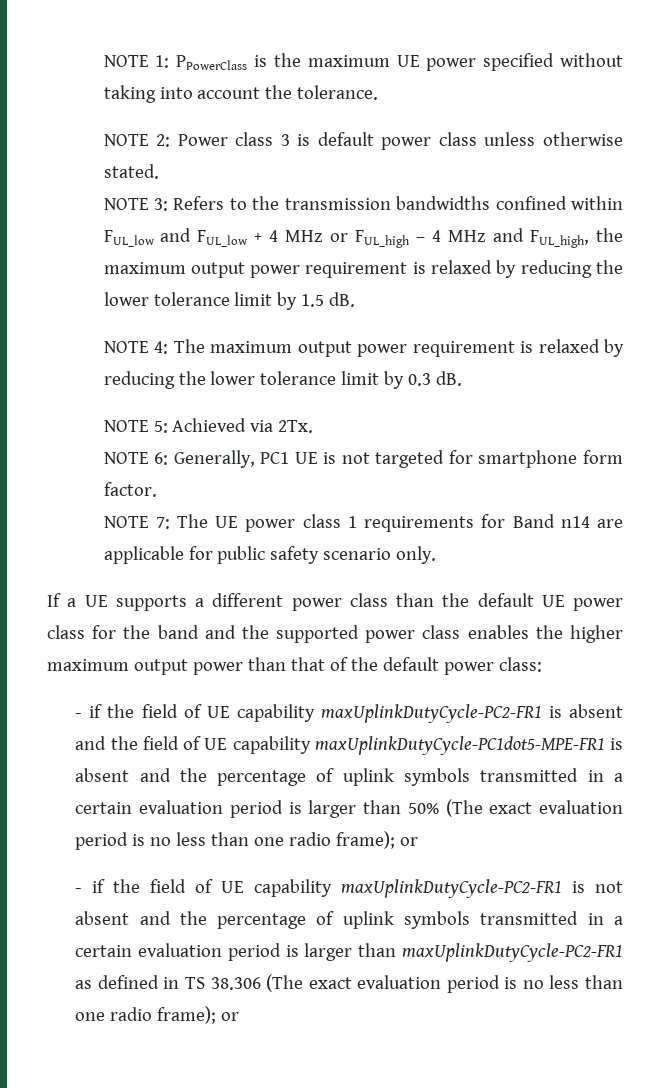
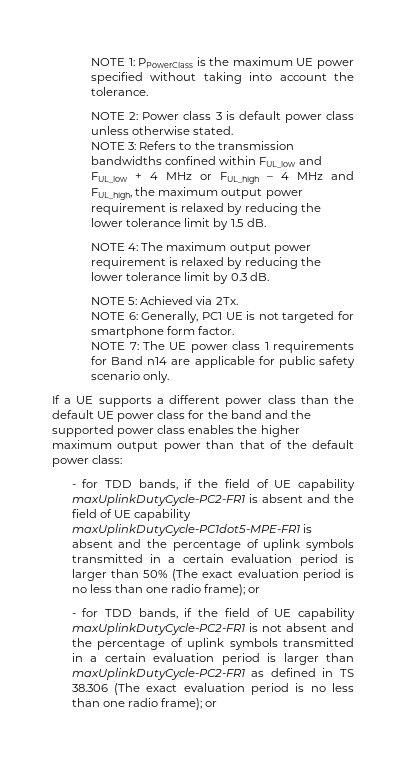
- - if the field of UE capability maxUplinkDutyCycle-PC2-FR1 is absent and the field of UE capability maxUplinkDutyCycle-PC1dot5-MPE-FR1 is absent and the percentage of uplink symbols transmitted in a certain evaluation period is larger than 50% (The exact evaluation period is no less than one radio frame); or
+ - for TDD bands, if the field of UE capability maxUplinkDutyCycle-PC2-FR1 is absent and the field of UE capability maxUplinkDutyCycle-PC1dot5-MPE-FR1 is absent and the percentage of uplink symbols transmitted in a certain evaluation period is larger than 50% (The exact evaluation period is no less than one radio frame); or
- - if the field of UE capability maxUplinkDutyCycle-PC2-FR1 is not absent and the percentage of uplink symbols transmitted in a certain evaluation period is larger than maxUplinkDutyCycle-PC2-FR1 as defined in TS 38.306 (The exact evaluation period is no less than one radio frame); or
+ - for TDD bands, if the field of UE capability maxUplinkDutyCycle-PC2-FR1 is not absent and the percentage of uplink symbols transmitted in a certain evaluation period is larger than maxUplinkDutyCycle-PC2-FR1 as defined in TS 38.306 (The exact evaluation period is no less than one radio frame); or

